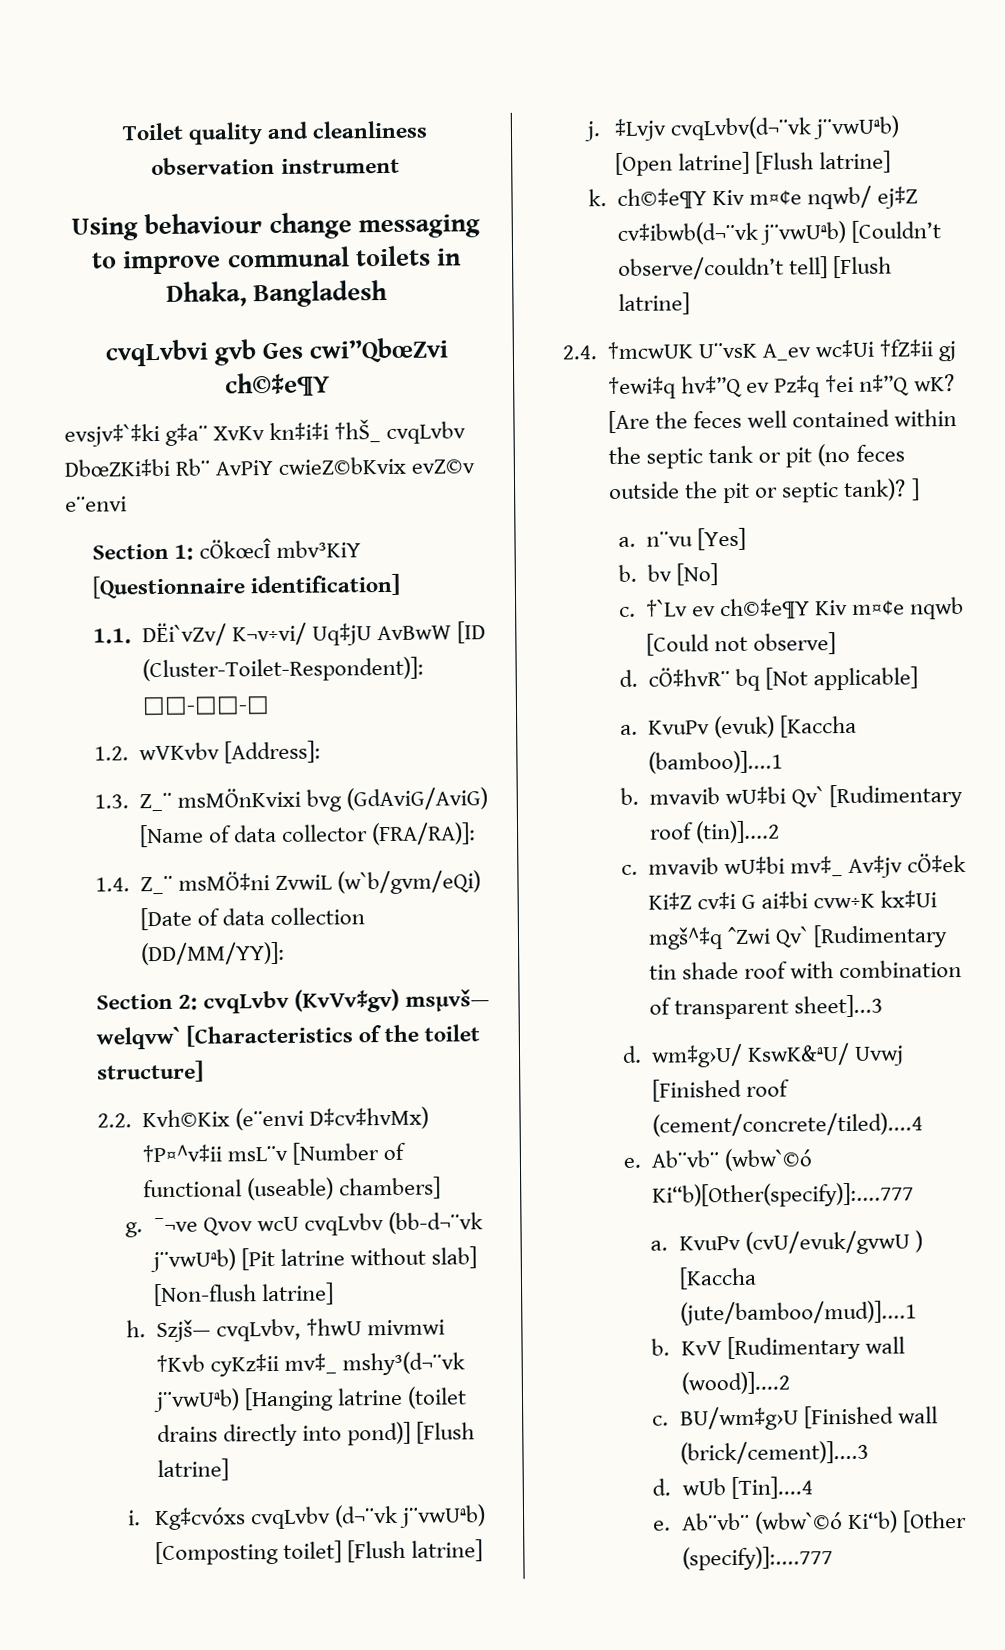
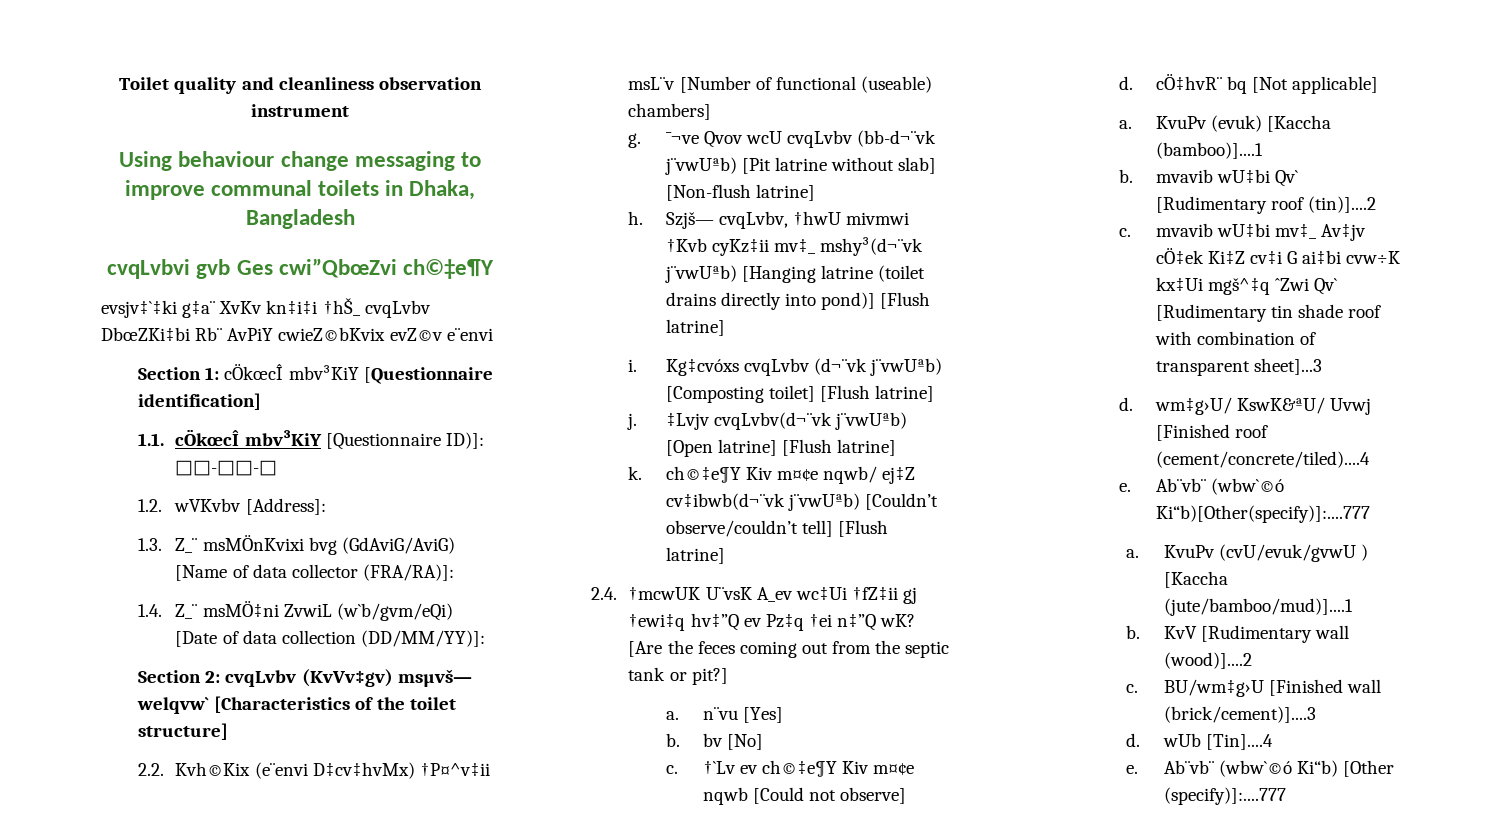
- 1.1. DËi`vZv/ K¬v÷vi/ Uq‡jU AvBwW [ID (Cluster-Toilet-Respondent)]: □□-□□-□
+ 1.1. cÖkœcÎ mbv³KiY [Questionnaire ID)]: □□-□□-□
- [Are the feces well contained within the septic tank or pit (no feces outside the pit or septic tank)? ]
+ [Are the feces coming out from the septic tank or pit?]

